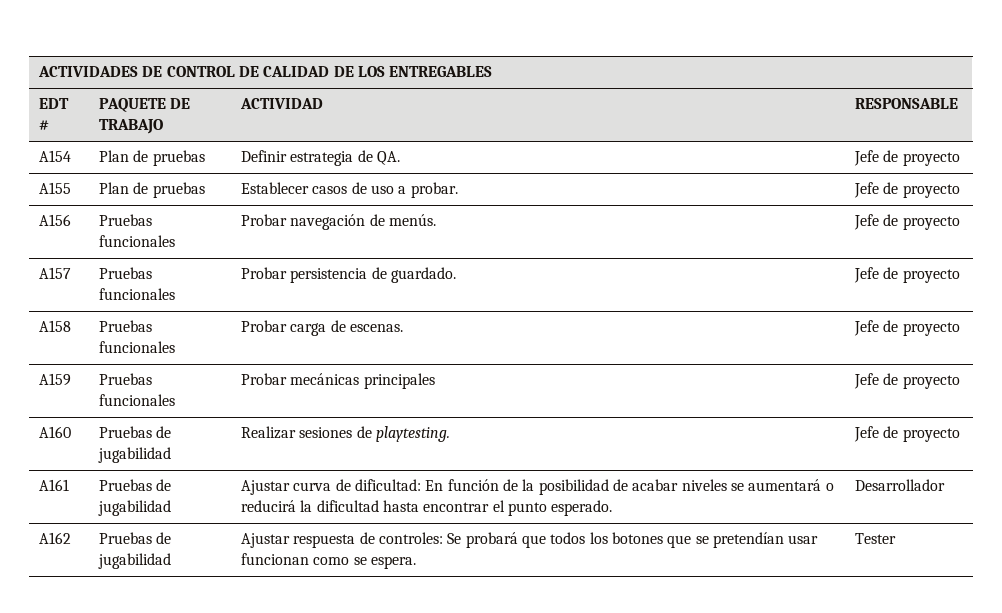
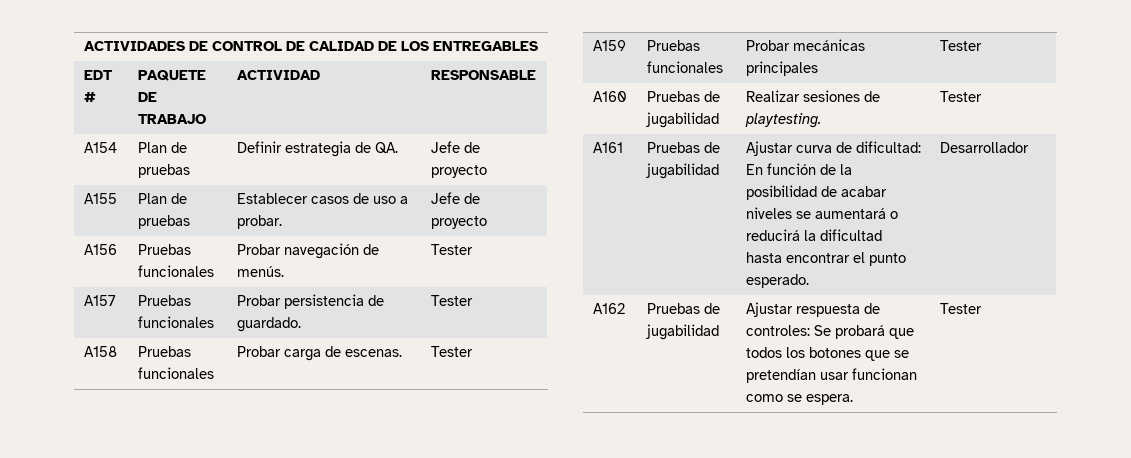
- A156 | Pruebas funcionales | Probar navegación de menús. | Jefe de proyecto
+ A156 | Pruebas funcionales | Probar navegación de menús. | Tester
- A157 | Pruebas funcionales | Probar persistencia de guardado. | Jefe de proyecto
+ A157 | Pruebas funcionales | Probar persistencia de guardado. | Tester
- A158 | Pruebas funcionales | Probar carga de escenas. | Jefe de proyecto
+ A158 | Pruebas funcionales | Probar carga de escenas. | Tester
- A159 | Pruebas funcionales | Probar mecánicas principales | Jefe de proyecto
+ A159 | Pruebas funcionales | Probar mecánicas principales | Tester
- A160 | Pruebas de jugabilidad | Realizar sesiones de playtesting. | Jefe de proyecto
+ A160 | Pruebas de jugabilidad | Realizar sesiones de playtesting. | Tester

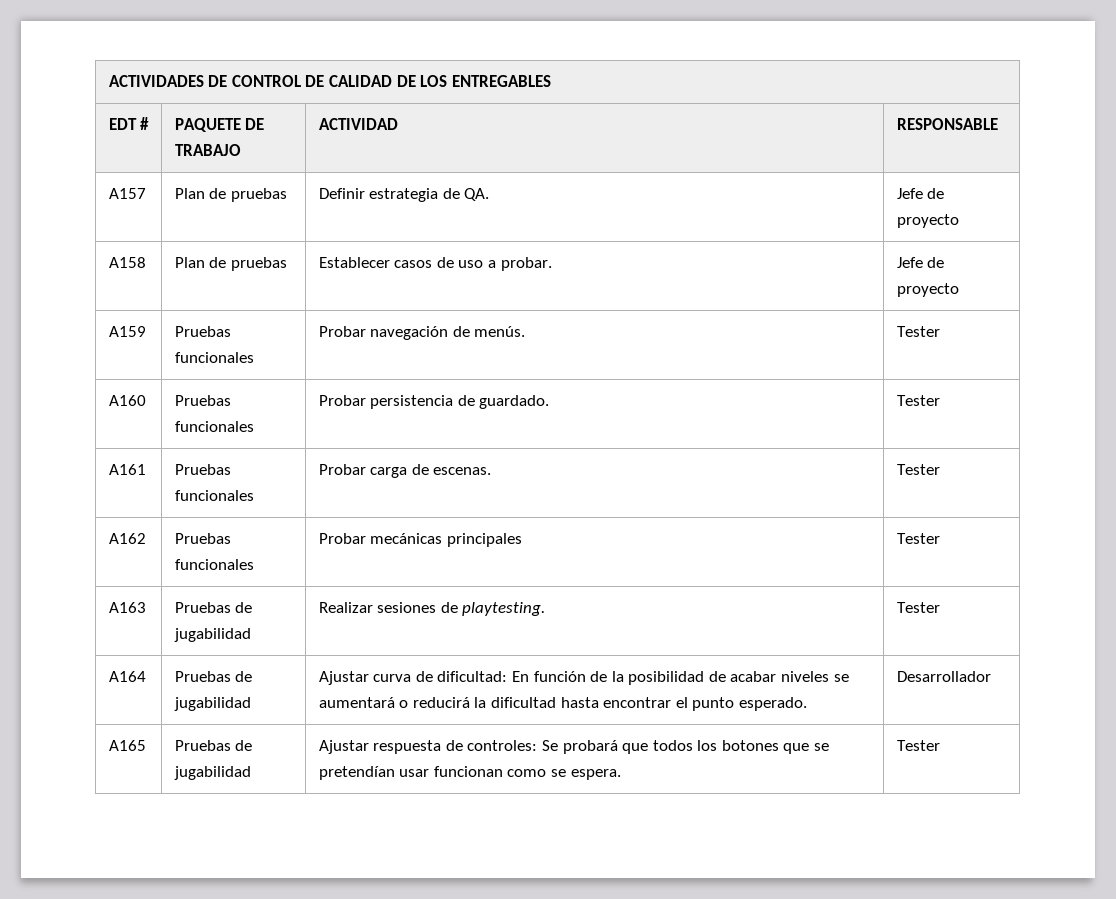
- A154 | Plan de pruebas | Definir estrategia de QA. | Jefe de proyecto
+ A157 | Plan de pruebas | Definir estrategia de QA. | Jefe de proyecto
- A155 | Plan de pruebas | Establecer casos de uso a probar. | Jefe de proyecto
+ A158 | Plan de pruebas | Establecer casos de uso a probar. | Jefe de proyecto
- A156 | Pruebas funcionales | Probar navegación de menús. | Tester
+ A159 | Pruebas funcionales | Probar navegación de menús. | Tester
- A157 | Pruebas funcionales | Probar persistencia de guardado. | Tester
+ A160 | Pruebas funcionales | Probar persistencia de guardado. | Tester
- A158 | Pruebas funcionales | Probar carga de escenas. | Tester
+ A161 | Pruebas funcionales | Probar carga de escenas. | Tester
- A159 | Pruebas funcionales | Probar mecánicas principales | Tester
+ A162 | Pruebas funcionales | Probar mecánicas principales | Tester
- A160 | Pruebas de jugabilidad | Realizar sesiones de playtesting. | Tester
+ A163 | Pruebas de jugabilidad | Realizar sesiones de playtesting. | Tester
- A161 | Pruebas de jugabilidad | Ajustar curva de dificultad: En función de la posibilidad de acabar niveles se aumentará o reducirá la dificultad hasta encontrar el punto esperado. | Desarrollador
+ A164 | Pruebas de jugabilidad | Ajustar curva de dificultad: En función de la posibilidad de acabar niveles se aumentará o reducirá la dificultad hasta encontrar el punto esperado. | Desarrollador
- A162 | Pruebas de jugabilidad | Ajustar respuesta de controles: Se probará que todos los botones que se pretendían usar funcionan como se espera. | Tester
+ A165 | Pruebas de jugabilidad | Ajustar respuesta de controles: Se probará que todos los botones que se pretendían usar funcionan como se espera. | Tester

